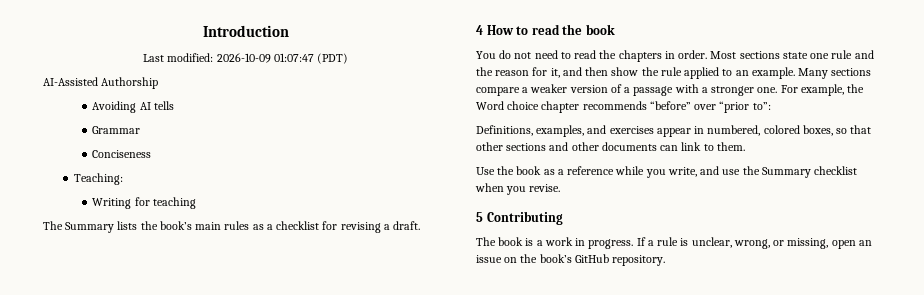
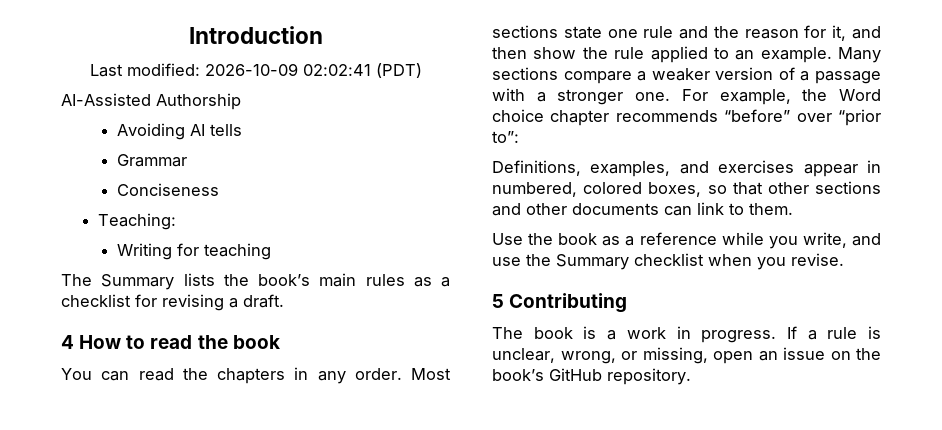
- Last modified: 2026-10-09 01:07:47 (PDT)
+ Last modified: 2026-10-09 02:02:41 (PDT)
- You do not need to read the chapters in order.
+ You can read the chapters in any order.

